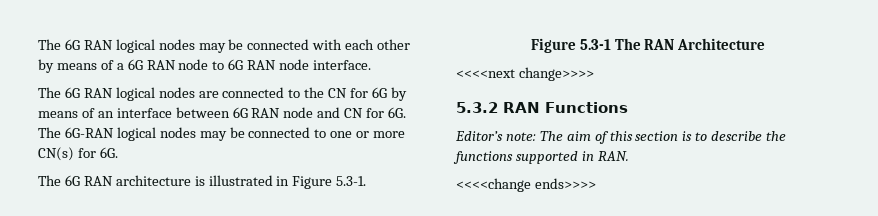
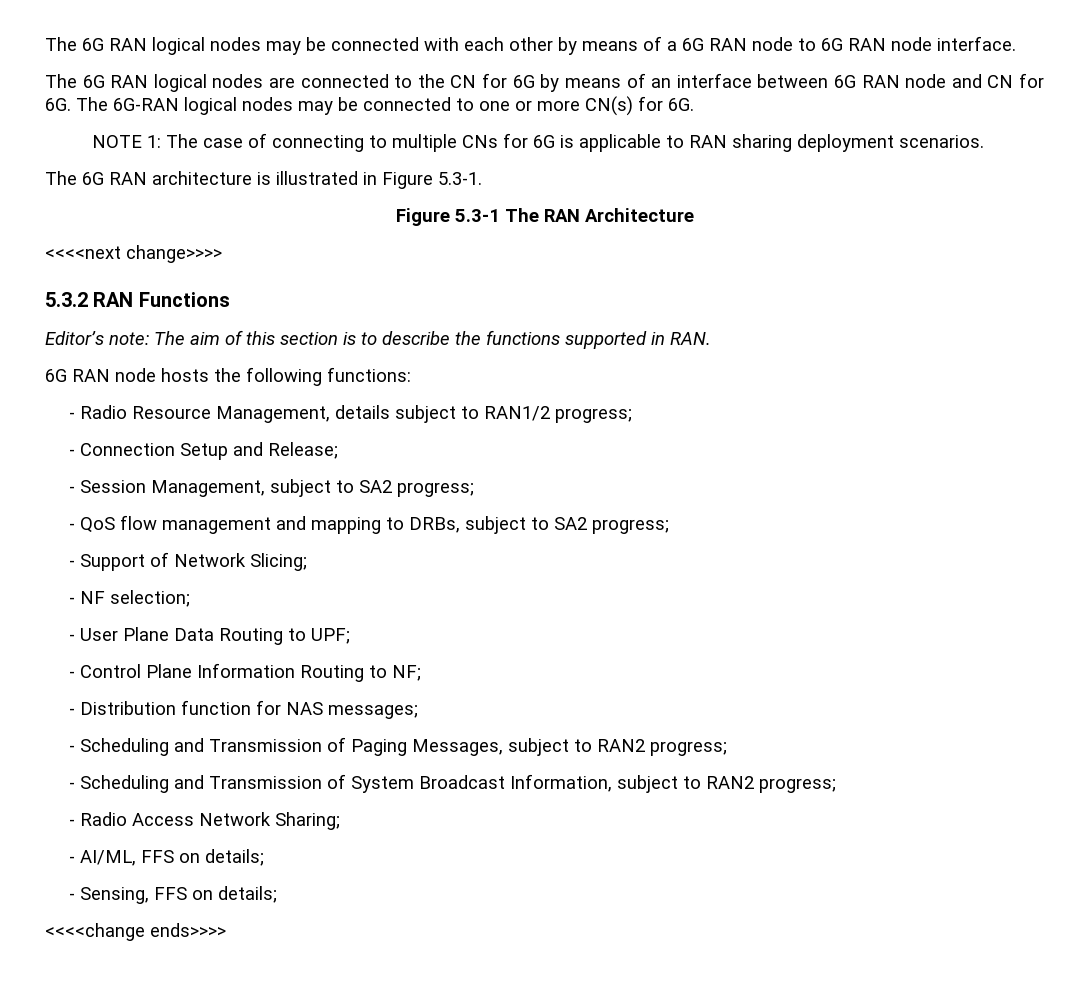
+ NOTE 1: The case of connecting to multiple CNs for 6G is applicable to RAN sharing deployment scenarios.
+ 6G RAN node hosts the following functions:
+ - Radio Resource Management, details subject to RAN1/2 progress;
+ - Connection Setup and Release;
+ - Session Management, subject to SA2 progress;
+ - QoS flow management and mapping to DRBs, subject to SA2 progress;
+ - Support of Network Slicing;
+ - NF selection;
+ - User Plane Data Routing to UPF;
+ - Control Plane Information Routing to NF;
+ - Distribution function for NAS messages;
+ - Scheduling and Transmission of Paging Messages, subject to RAN2 progress;
+ - Scheduling and Transmission of System Broadcast Information, subject to RAN2 progress;
+ - Radio Access Network Sharing;
+ - AI/ML, FFS on details;
+ - Sensing, FFS on details;

